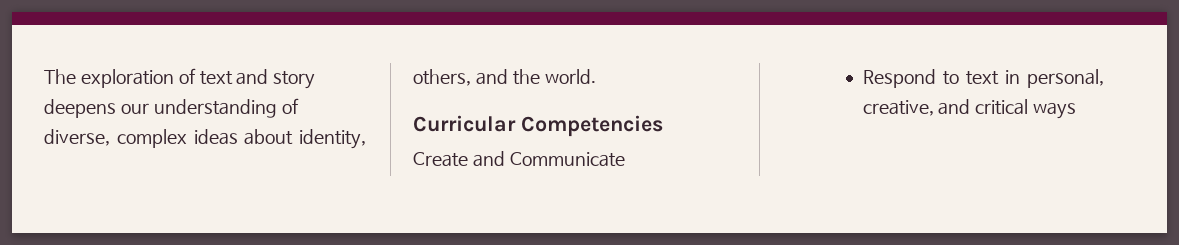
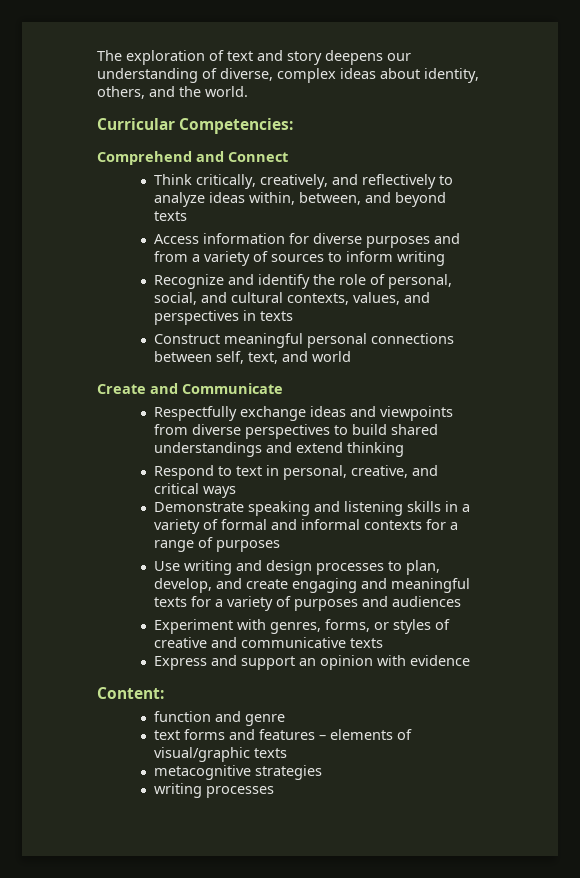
- Curricular Competencies
+ Curricular Competencies:
+ Comprehend and Connect
+ Think critically, creatively, and reflectively to analyze ideas within, between, and beyond texts
+ Access information for diverse purposes and from a variety of sources to inform writing
+ Recognize and identify the role of personal, social, and cultural contexts, values, and perspectives in texts
+ Construct meaningful personal connections between self, text, and world
  Create and Communicate
+ Respectfully exchange ideas and viewpoints from diverse perspectives to build shared understandings and extend thinking
+ Demonstrate speaking and listening skills in a variety of formal and informal contexts for a range of purposes
+ Use writing and design processes to plan, develop, and create engaging and meaningful texts for a variety of purposes and audiences
+ Experiment with genres, forms, or styles of creative and communicative texts
+ Express and support an opinion with evidence
+ Content:
+ function and genre
+ text forms and features – elements of visual/graphic texts
+ metacognitive strategies
+ writing processes

